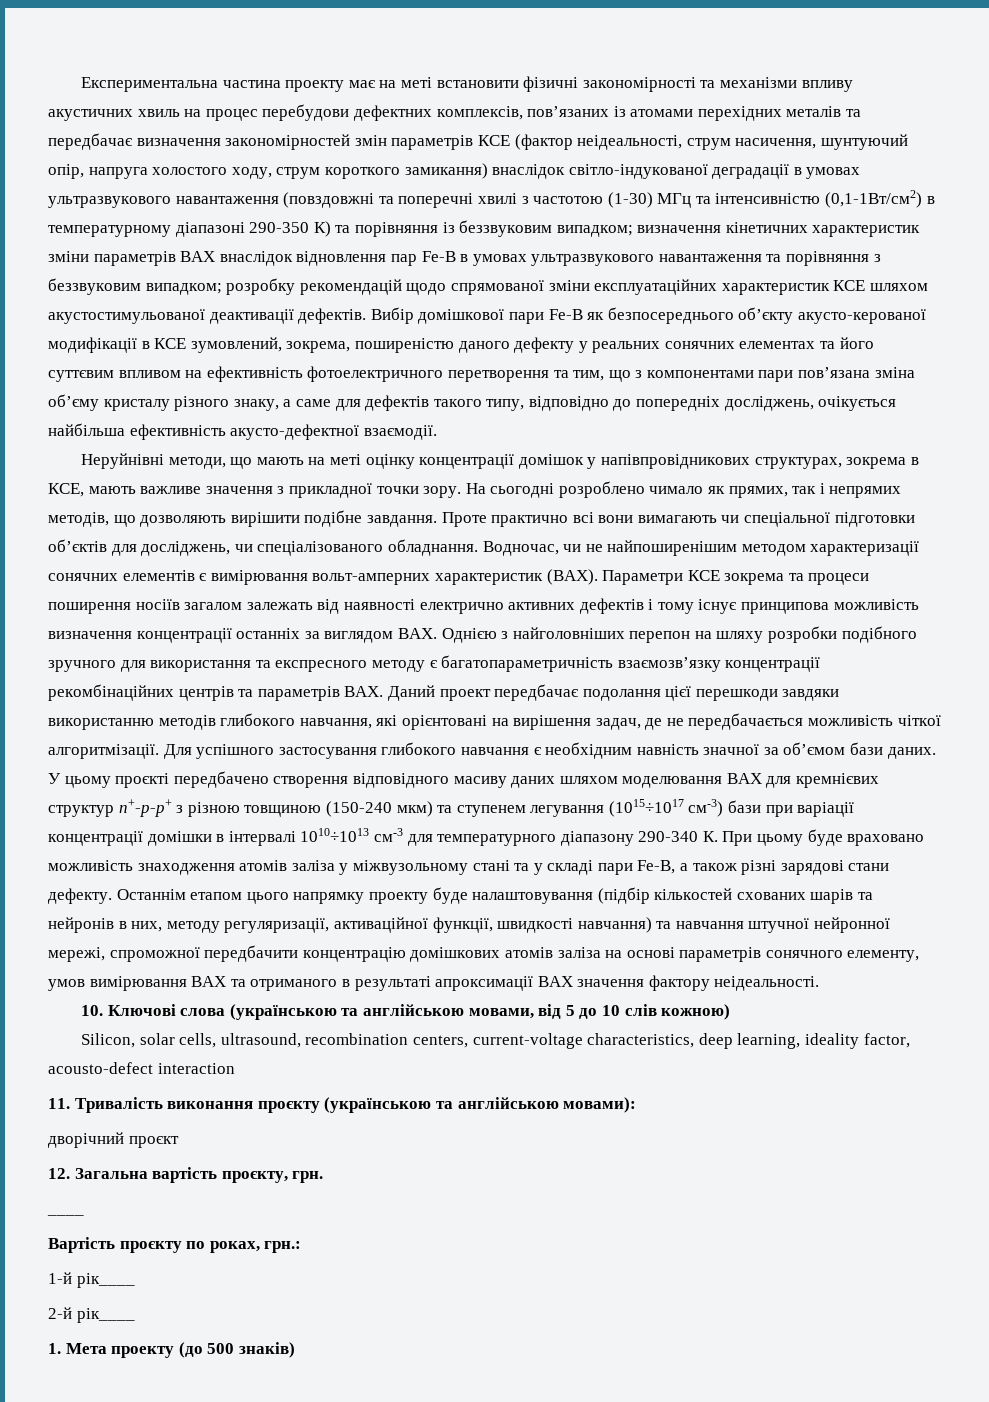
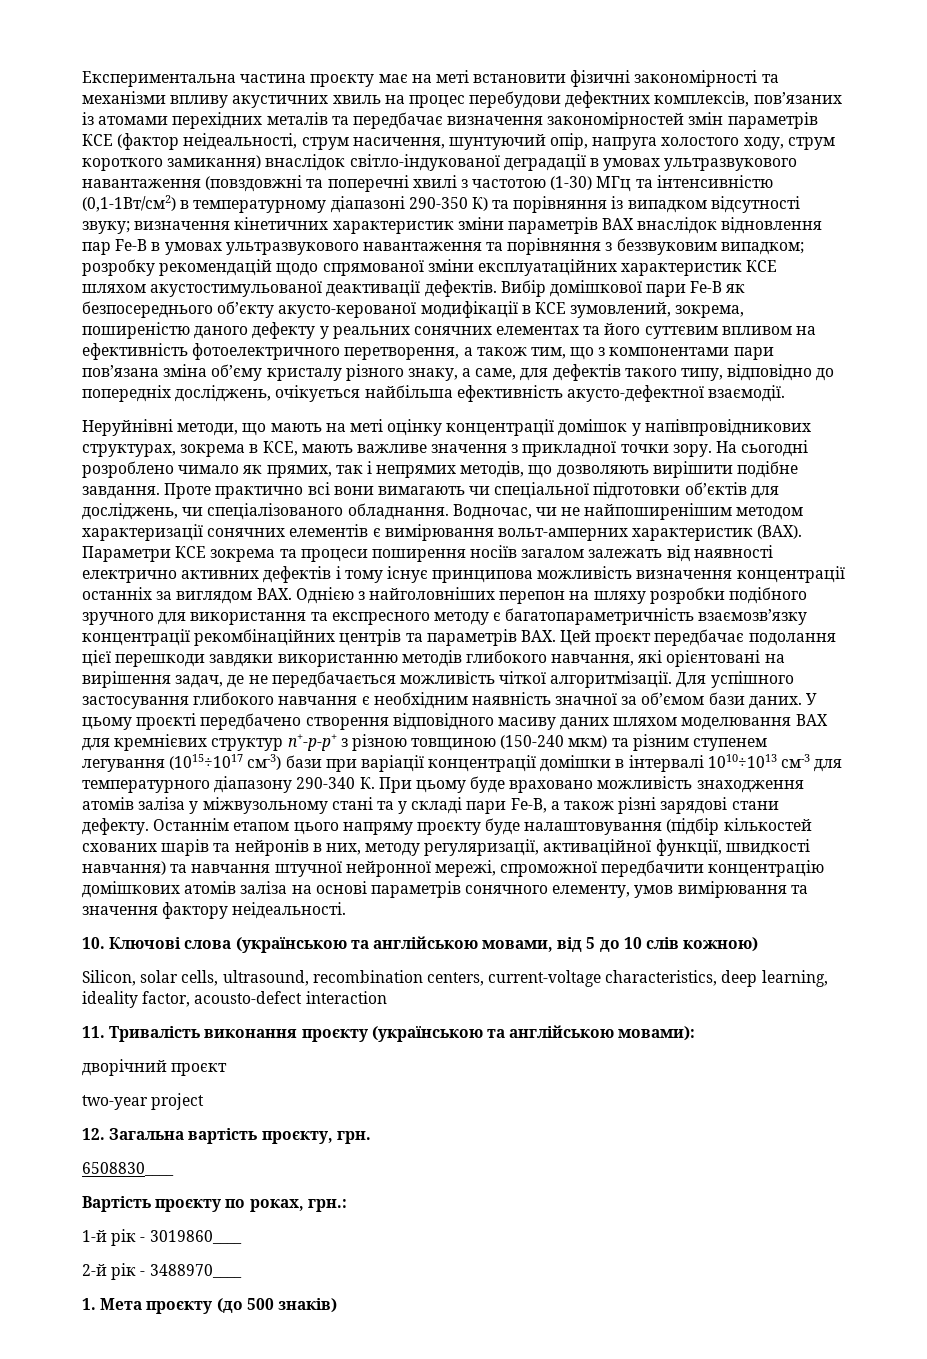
- Експериментальна частина проекту має на меті встановити фізичні закономірності та механізми впливу акустичних хвиль на процес перебудови дефектних комплексів, пов’язаних із атомами перехідних металів та передбачає визначення закономірностей змін параметрів КСЕ (фактор неідеальності, струм насичення, шунтуючий опір, напруга холостого ходу, струм короткого замикання) внаслідок світло-індукованої деградації в умовах ультразвукового навантаження (повздовжні та поперечні хвилі з частотою (1-30) МГц та інтенсивністю (0,1-1Вт/см2) в температурному діапазоні 290-350 К) та порівняння із беззвуковим випадком;
+ Експериментальна частина проєкту має на меті встановити фізичні закономірності та механізми впливу акустичних хвиль на процес перебудови дефектних комплексів, пов’язаних із атомами перехідних металів та передбачає визначення закономірностей змін параметрів КСЕ (фактор неідеальності, струм насичення, шунтуючий опір, напруга холостого ходу, струм короткого замикання) внаслідок світло-індукованої деградації в умовах ультразвукового навантаження (повздовжні та поперечні хвилі з частотою (1-30) МГц та інтенсивністю (0,1-1Вт/см2) в температурному діапазоні 290-350 К) та порівняння із випадком відсутності звуку;
- Вибір домішкової пари Fe-B як безпосереднього об’єкту акусто-керованої модифікації в КСЕ зумовлений, зокрема, поширеністю даного дефекту у реальних сонячних елементах та його суттєвим впливом на ефективність фотоелектричного перетворення та тим, що з компонентами пари пов’язана зміна об’єму кристалу різного знаку, а саме для дефектів такого типу, відповідно до попередніх досліджень, очікується найбільша ефективність акусто-дефектної взаємодії.
+ Вибір домішкової пари Fe-B як безпосереднього об’єкту акусто-керованої модифікації в КСЕ зумовлений, зокрема, поширеністю даного дефекту у реальних сонячних елементах та його суттєвим впливом на ефективність фотоелектричного перетворення, а також тим, що з компонентами пари пов’язана зміна об’єму кристалу різного знаку, а саме, для дефектів такого типу, відповідно до попередніх досліджень, очікується найбільша ефективність акусто-дефектної взаємодії.
- Параметри КСЕ зокрема та процеси поширення носіїв загалом залежать від наявності електрично активних дефектів і тому існує принципова можливість визначення концентрації останніх за виглядом ВАХ. Однією з найголовніших перепон на шляху розробки подібного зручного для використання та експресного методу є багатопараметричність взаємозв’язку концентрації рекомбінаційних центрів та параметрів ВАХ. Даний проект передбачає подолання цієї перешкоди завдяки використанню методів глибокого навчання, які орієнтовані на вирішення задач, де не передбачається можливість чіткої алгоритмізації.
+ Параметри КСЕ зокрема та процеси поширення носіїв загалом залежать від наявності електрично активних дефектів і тому існує принципова можливість визначення концентрації останніх за виглядом ВАХ. Однією з найголовніших перепон на шляху розробки подібного зручного для використання та експресного методу є багатопараметричність взаємозв’язку концентрації рекомбінаційних центрів та параметрів ВАХ. Цей проєкт передбачає подолання цієї перешкоди завдяки використанню методів глибокого навчання, які орієнтовані на вирішення задач, де не передбачається можливість чіткої алгоритмізації.
- Для успішного застосування глибокого навчання є необхідним навність значної за об’ємом бази даних.
+ Для успішного застосування глибокого навчання є необхідним наявність значної за об’ємом бази даних.
- У цьому проєкті передбачено створення відповідного масиву даних шляхом моделювання ВАХ для кремнієвих структур n+-p-p+ з різною товщиною (150-240 мкм) та ступенем легування (1015÷1017 см-3) бази при варіації концентрації домішки в інтервалі 1010÷1013 см-3 для температурного діапазону 290-340 К. При цьому буде враховано можливість знаходження атомів заліза у міжвузольному стані та у складі пари Fe-B, а також різні зарядові стани дефекту.
+ У цьому проєкті передбачено створення відповідного масиву даних шляхом моделювання ВАХ для кремнієвих структур n+-p-p+ з різною товщиною (150-240 мкм) та різним ступенем легування (1015÷1017 см-3) бази при варіації концентрації домішки в інтервалі 1010÷1013 см-3 для температурного діапазону 290-340 К. При цьому буде враховано можливість знаходження атомів заліза у міжвузольному стані та у складі пари Fe-B, а також різні зарядові стани дефекту.
- Останнім етапом цього напрямку проекту буде налаштовування (підбір кількостей схованих шарів та нейронів в них, методу регуляризації, активаційної функції, швидкості навчання) та навчання штучної нейронної мережі, спроможної передбачити концентрацію домішкових атомів заліза на основі параметрів сонячного елементу, умов вимірювання ВАХ та отриманого в результаті апроксимації ВАХ значення фактору неідеальності.
+ Останнім етапом цього напряму проєкту буде налаштовування (підбір кількостей схованих шарів та нейронів в них, методу регуляризації, активаційної функції, швидкості навчання) та навчання штучної нейронної мережі, спроможної передбачити концентрацію домішкових атомів заліза на основі параметрів сонячного елементу, умов вимірювання та значення фактору неідеальності.
+ two-year project
- ____
+ 6508830____
- 1-й рік____
- 2-й рік____
+ 1-й рік - 3019860____
+ 2-й рік - 3488970____
- 1. Мета проекту (до 500 знаків)
+ 1. Мета проєкту (до 500 знаків)

